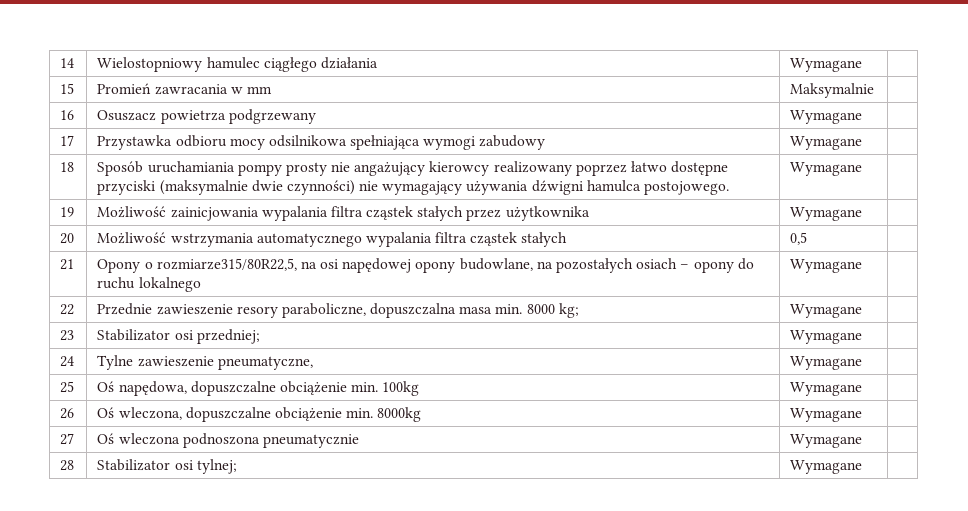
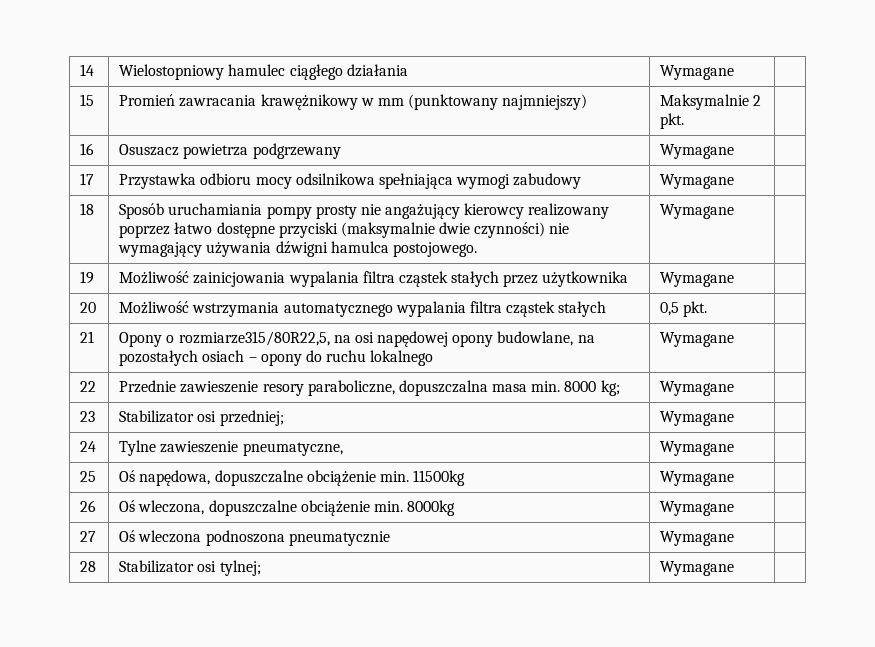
- 15 | Promień zawracania w mm | Maksymalnie |
+ 15 | Promień zawracania krawężnikowy w mm (punktowany najmniejszy) | Maksymalnie 2 pkt. |
- 20 | Możliwość wstrzymania automatycznego wypalania filtra cząstek stałych | 0,5 |
+ 20 | Możliwość wstrzymania automatycznego wypalania filtra cząstek stałych | 0,5 pkt. |
- 25 | Oś napędowa, dopuszczalne obciążenie min. 100kg | Wymagane |
+ 25 | Oś napędowa, dopuszczalne obciążenie min. 11500kg | Wymagane |

